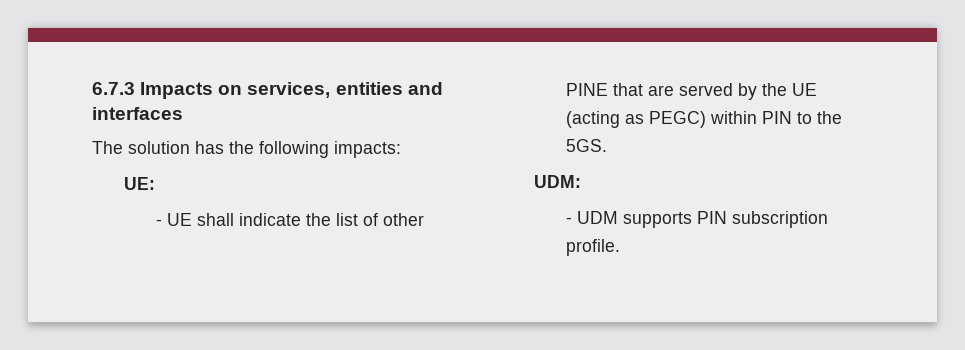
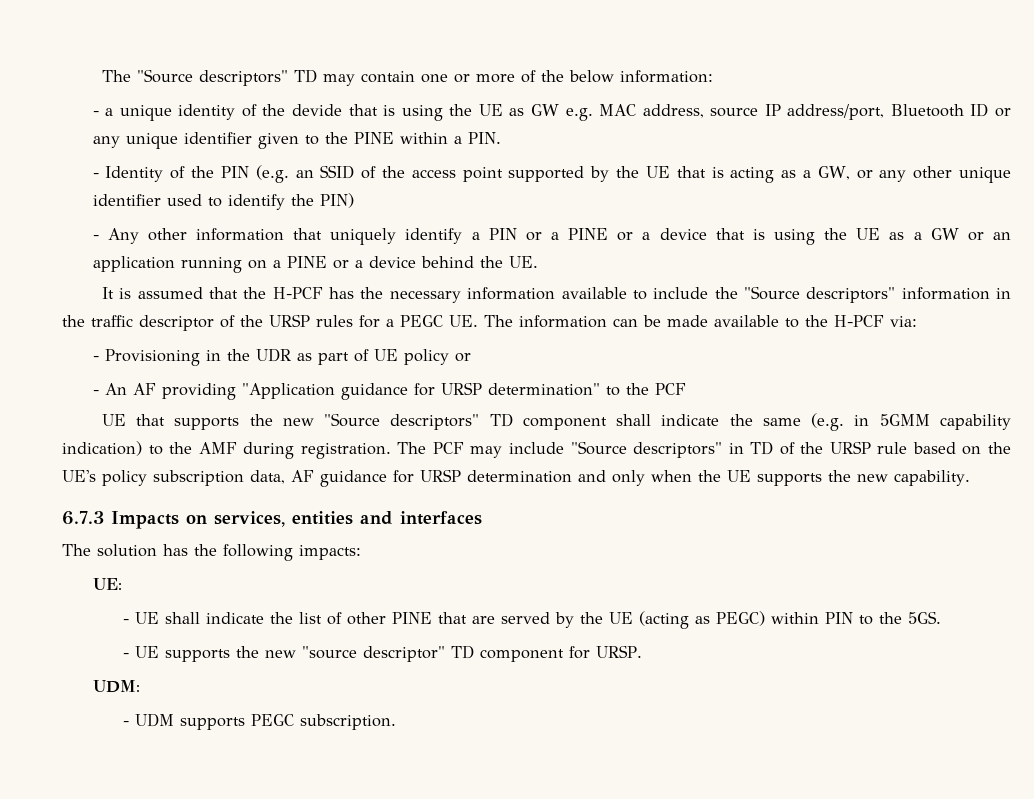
+ The "Source descriptors" TD may contain one or more of the below information:
+ - a unique identity of the devide that is using the UE as GW e.g. MAC address, source IP address/port, Bluetooth ID or any unique identifier given to the PINE within a PIN.
+ - Identity of the PIN (e.g. an SSID of the access point supported by the UE that is acting as a GW, or any other unique identifier used to identify the PIN)
+ - Any other information that uniquely identify a PIN or a PINE or a device that is using the UE as a GW or an application running on a PINE or a device behind the UE.
+ It is assumed that the H-PCF has the necessary information available to include the "Source descriptors" information in the traffic descriptor of the URSP rules for a PEGC UE. The information can be made available to the H-PCF via:
+ - Provisioning in the UDR as part of UE policy or
+ - An AF providing "Application guidance for URSP determination" to the PCF
+ UE that supports the new "Source descriptors" TD component shall indicate the same (e.g. in 5GMM capability indication) to the AMF during registration. The PCF may include "Source descriptors" in TD of the URSP rule based on the UE's policy subscription data, AF guidance for URSP determination and only when the UE supports the new capability.
+ - UE supports the new "source descriptor" TD component for URSP.
- - UDM supports PIN subscription profile.
+ - UDM supports PEGC subscription.

